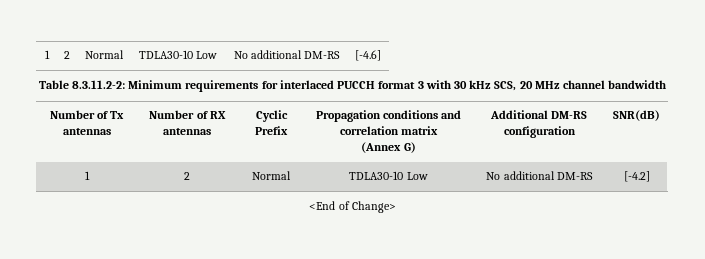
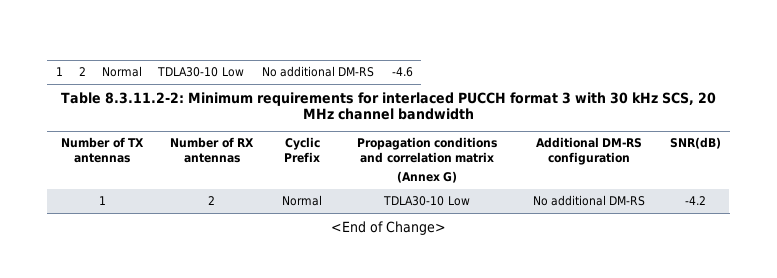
- 1 | 2 | Normal | TDLA30-10 Low | No additional DM-RS | [-4.6]
+ 1 | 2 | Normal | TDLA30-10 Low | No additional DM-RS | -4.6
- Number of Tx antennas | Number of RX antennas | Cyclic Prefix | Propagation conditions and correlation matrix
+ Number of TX antennas | Number of RX antennas | Cyclic Prefix | Propagation conditions and correlation matrix
- 1 | 2 | Normal | TDLA30-10 Low | No additional DM-RS | [-4.2]
+ 1 | 2 | Normal | TDLA30-10 Low | No additional DM-RS | -4.2

